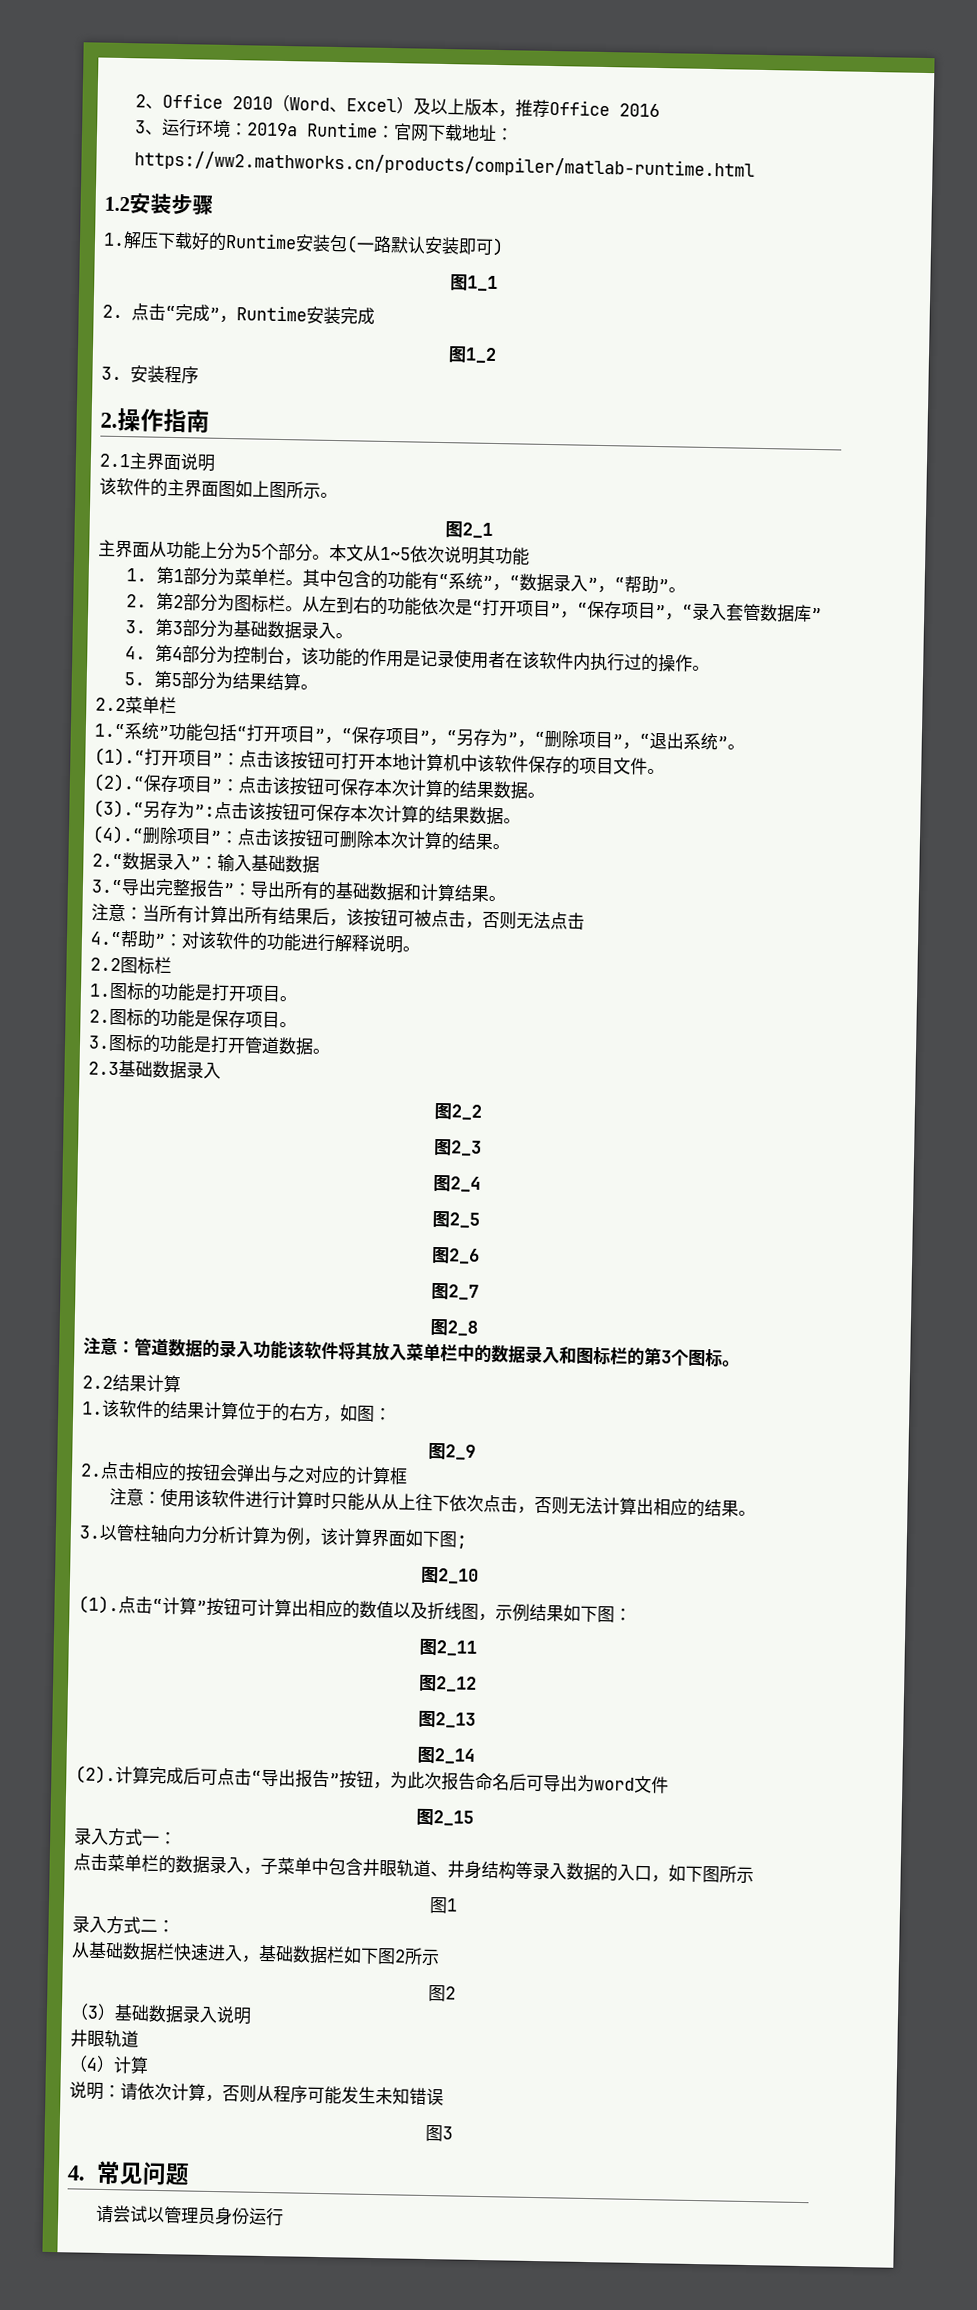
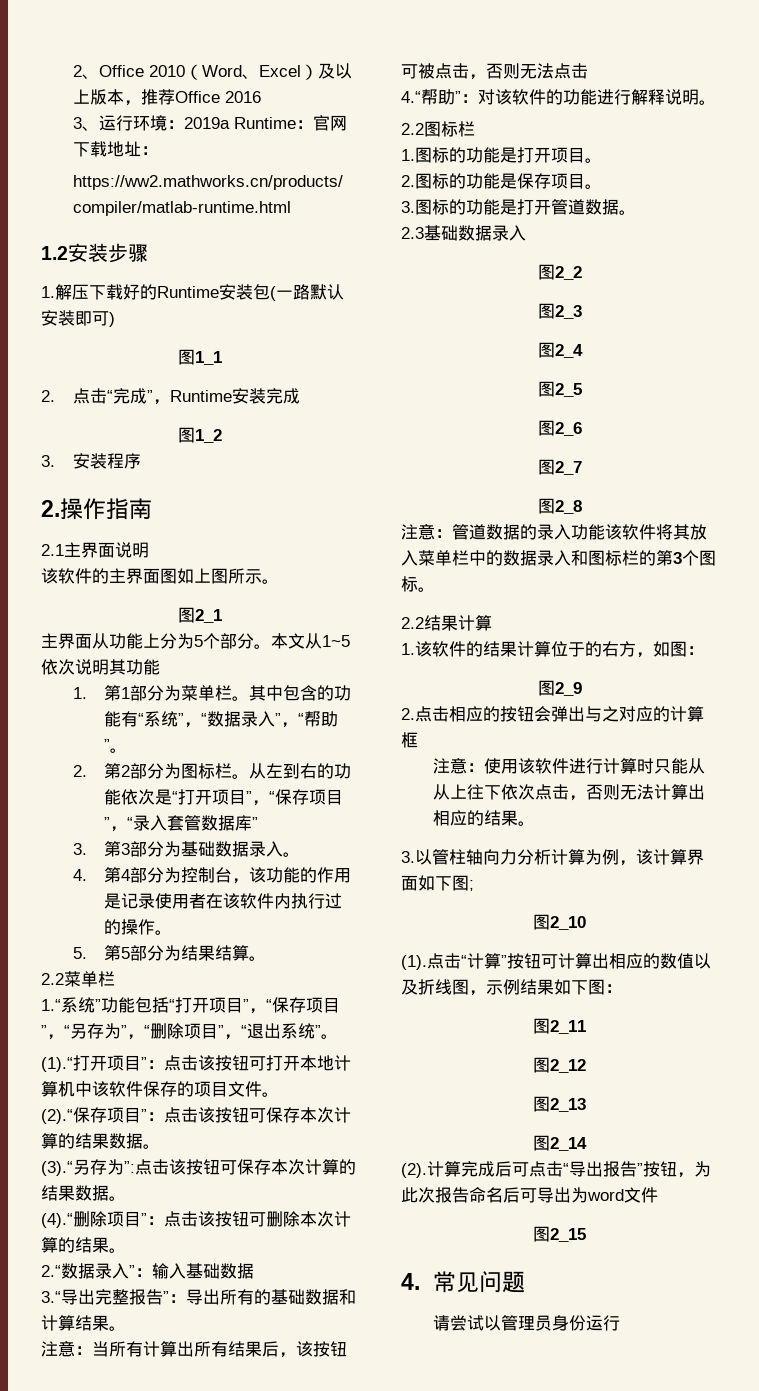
- 录入方式一：
- 点击菜单栏的数据录入，子菜单中包含井眼轨道、井身结构等录入数据的入口，如下图所示
- 图1
- 录入方式二：
- 从基础数据栏快速进入，基础数据栏如下图2所示
- 图2
- （3）基础数据录入说明
- 井眼轨道
- （4）计算
- 说明：请依次计算，否则从程序可能发生未知错误
- 图3

